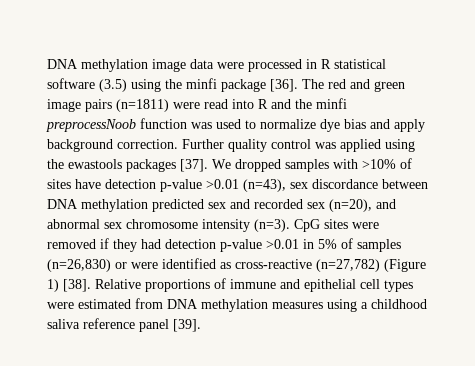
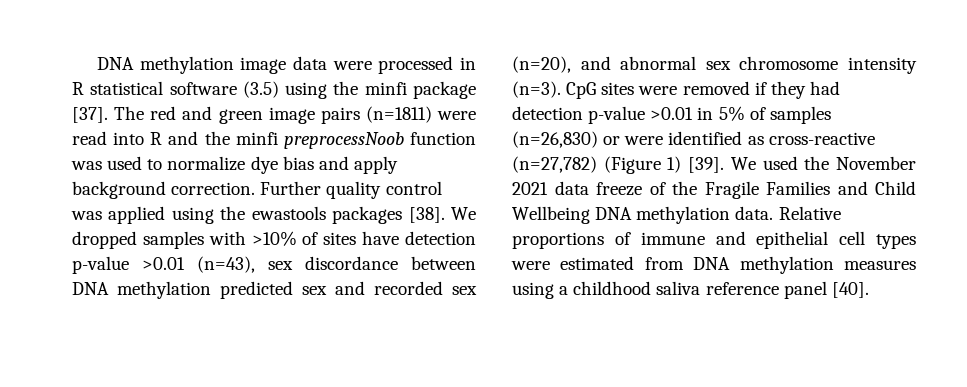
- DNA methylation image data were processed in R statistical software (3.5) using the minfi package [36].
+ DNA methylation image data were processed in R statistical software (3.5) using the minfi package [37].
- Further quality control was applied using the ewastools packages [37].
+ Further quality control was applied using the ewastools packages [38].
- CpG sites were removed if they had detection p-value >0.01 in 5% of samples (n=26,830) or were identified as cross-reactive (n=27,782) (Figure 1) [38].
+ CpG sites were removed if they had detection p-value >0.01 in 5% of samples (n=26,830) or were identified as cross-reactive (n=27,782) (Figure 1) [39]. We used the November 2021 data freeze of the Fragile Families and Child Wellbeing DNA methylation data.
- Relative proportions of immune and epithelial cell types were estimated from DNA methylation measures using a childhood saliva reference panel [39].
+ Relative proportions of immune and epithelial cell types were estimated from DNA methylation measures using a childhood saliva reference panel [40].

